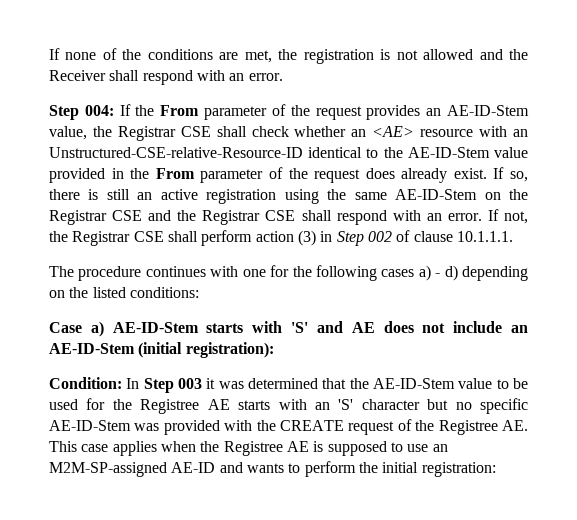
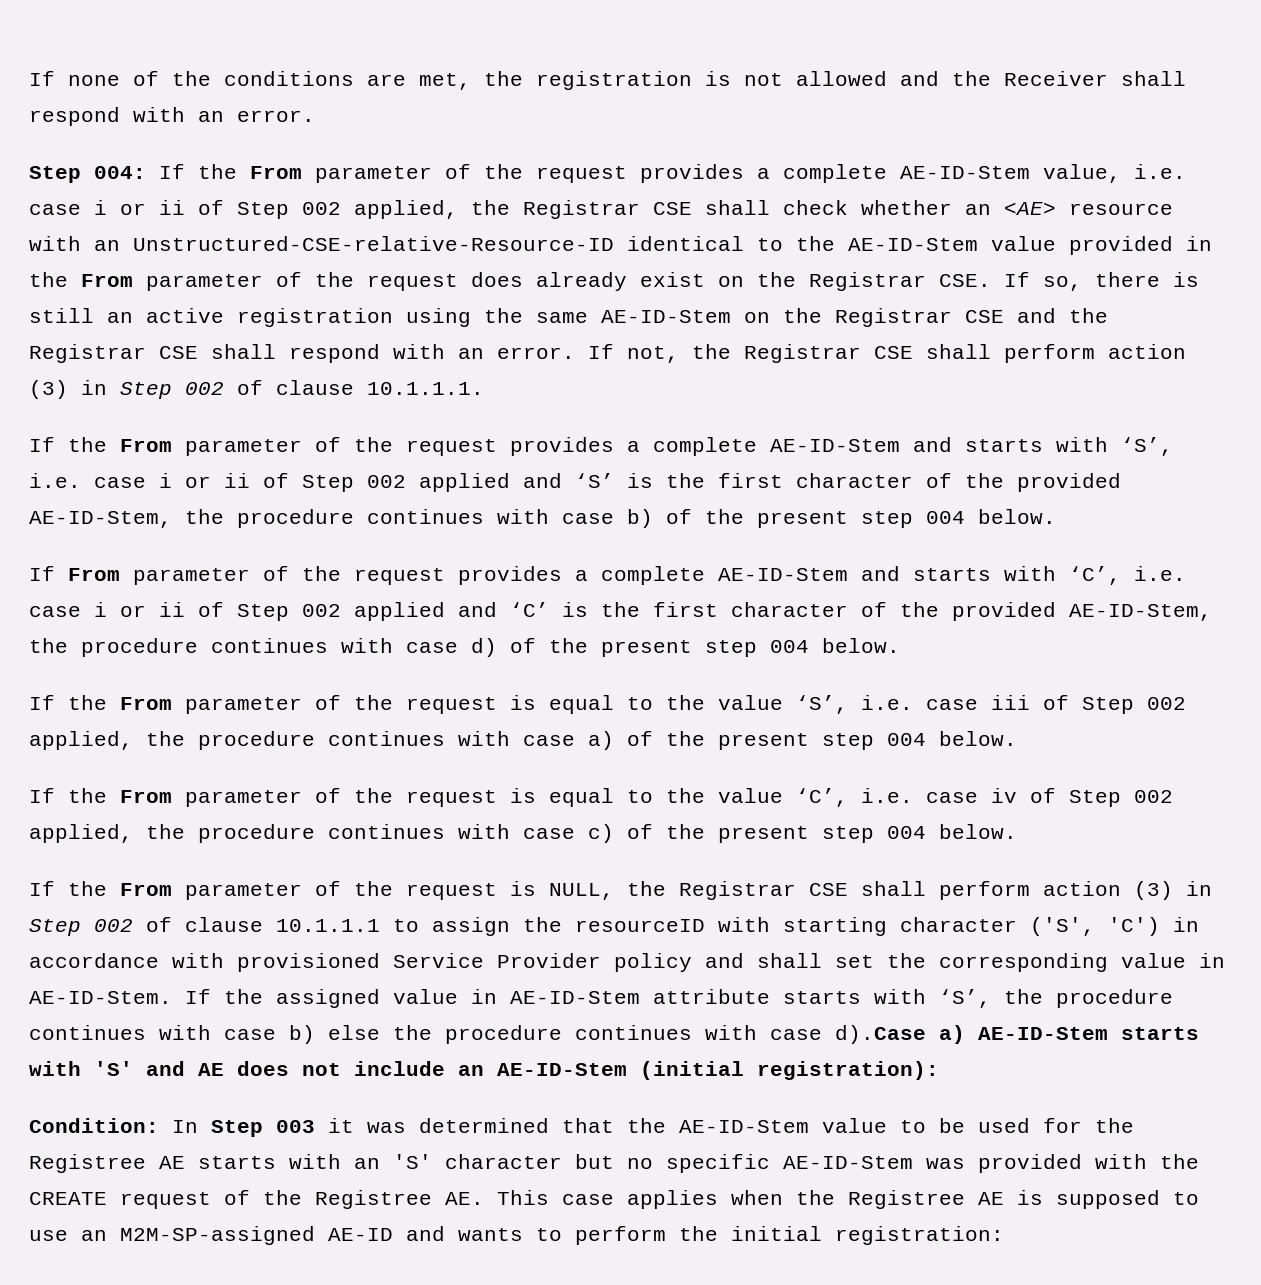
- If the From parameter of the request provides an AE-ID-Stem value, the Registrar CSE shall check whether an <AE> resource with an Unstructured-CSE-relative-Resource-ID identical to the AE-ID-Stem value provided in the From parameter of the request does already exist. If so, there is still an active registration using the same AE-ID-Stem on the Registrar CSE and the Registrar CSE shall respond with an error.
+ If the From parameter of the request provides a complete AE-ID-Stem value, i.e. case i or ii of Step 002 applied, the Registrar CSE shall check whether an <AE> resource with an Unstructured-CSE-relative-Resource-ID identical to the AE-ID-Stem value provided in the From parameter of the request does already exist on the Registrar CSE. If so, there is still an active registration using the same AE-ID-Stem on the Registrar CSE and the Registrar CSE shall respond with an error.
- The procedure continues with one for the following cases a) - d) depending on the listed conditions:
- Case a) AE-ID-Stem starts with 'S' and AE does not include an AE-ID-Stem (initial registration):
+ If the From parameter of the request provides a complete AE-ID-Stem and starts with ‘S’, i.e. case i or ii of Step 002 applied and ‘S’ is the first character of the provided AE-ID-Stem, the procedure continues with case b) of the present step 004 below.
+ If From parameter of the request provides a complete AE-ID-Stem and starts with ‘C’, i.e. case i or ii of Step 002 applied and ‘C’ is the first character of the provided AE-ID-Stem, the procedure continues with case d) of the present step 004 below.
+ If the From parameter of the request is equal to the value ‘S’, i.e. case iii of Step 002 applied, the procedure continues with case a) of the present step 004 below.
+ If the From parameter of the request is equal to the value ‘C’, i.e. case iv of Step 002 applied, the procedure continues with case c) of the present step 004 below.
+ If the From parameter of the request is NULL, the Registrar CSE shall perform action (3) in Step 002 of clause 10.1.1.1 to assign the resourceID with starting character ('S', 'C') in accordance with provisioned Service Provider policy and shall set the corresponding value in AE-ID-Stem. If the assigned value in AE-ID-Stem attribute starts with ‘S’, the procedure continues with case b) else the procedure continues with case d).Case a) AE-ID-Stem starts with 'S' and AE does not include an AE-ID-Stem (initial registration):

